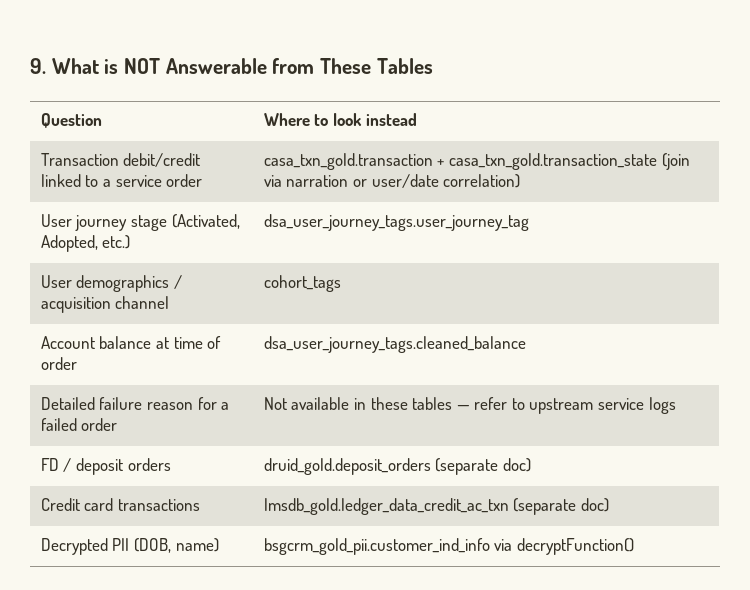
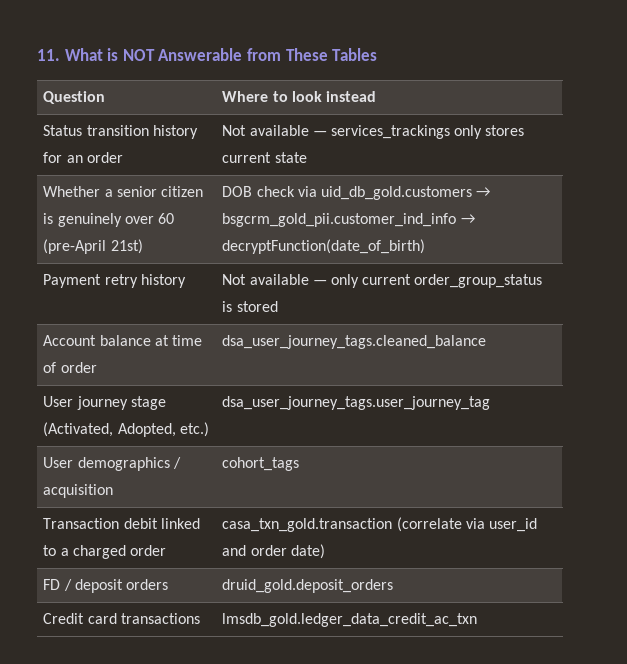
- 9. What is NOT Answerable from These Tables
+ 11. What is NOT Answerable from These Tables
- Transaction debit/credit linked to a service order | casa_txn_gold.transaction + casa_txn_gold.transaction_state (join via narration or user/date correlation)
+ Status transition history for an order | Not available — services_trackings only stores current state
+ Whether a senior citizen is genuinely over 60 (pre-April 21st) | DOB check via uid_db_gold.customers → bsgcrm_gold_pii.customer_ind_info → decryptFunction(date_of_birth)
+ Payment retry history | Not available — only current order_group_status is stored
+ Account balance at time of order | dsa_user_journey_tags.cleaned_balance
- User demographics / acquisition channel | cohort_tags
+ User demographics / acquisition | cohort_tags
- Account balance at time of order | dsa_user_journey_tags.cleaned_balance
- Detailed failure reason for a failed order | Not available in these tables — refer to upstream service logs
+ Transaction debit linked to a charged order | casa_txn_gold.transaction (correlate via user_id and order date)
- FD / deposit orders | druid_gold.deposit_orders (separate doc)
+ FD / deposit orders | druid_gold.deposit_orders
- Credit card transactions | lmsdb_gold.ledger_data_credit_ac_txn (separate doc)
- Decrypted PII (DOB, name) | bsgcrm_gold_pii.customer_ind_info via decryptFunction()
+ Credit card transactions | lmsdb_gold.ledger_data_credit_ac_txn

